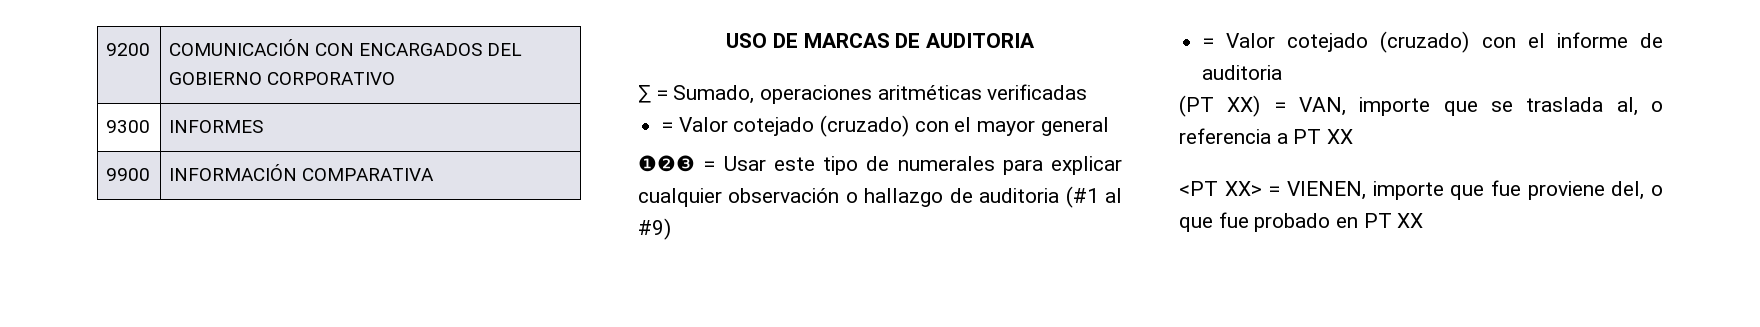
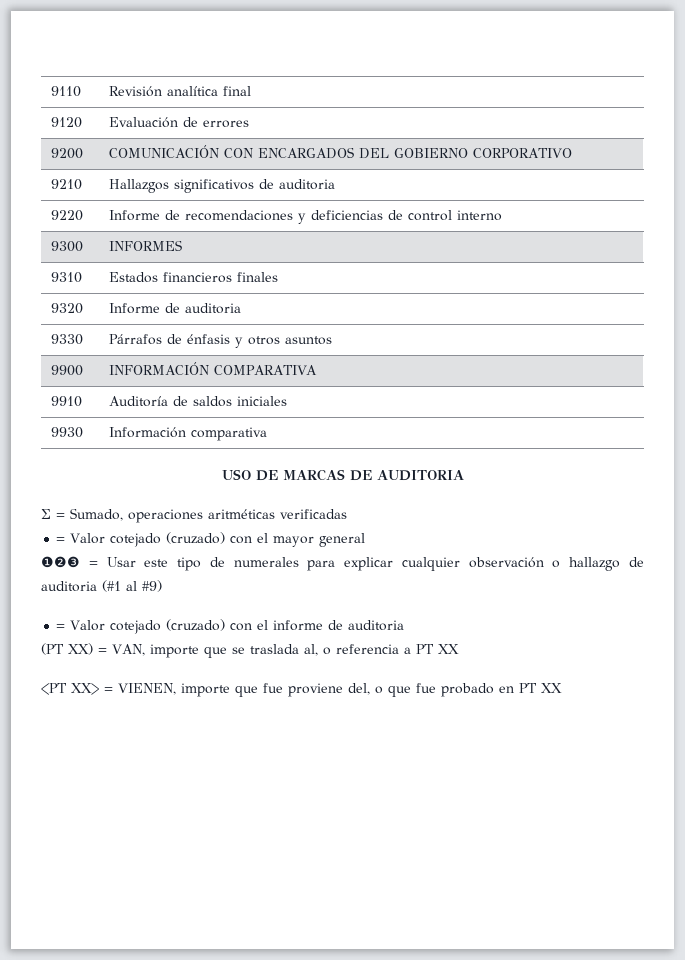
+ 9110 | Revisión analítica final
+ 9120 | Evaluación de errores
+ 9210 | Hallazgos significativos de auditoria
+ 9220 | Informe de recomendaciones y deficiencias de control interno
  9300 | INFORMES
+ 9310 | Estados financieros finales
+ 9320 | Informe de auditoria
+ 9330 | Párrafos de énfasis y otros asuntos
  9900 | INFORMACIÓN COMPARATIVA
+ 9910 | Auditoría de saldos iniciales
+ 9930 | Información comparativa

